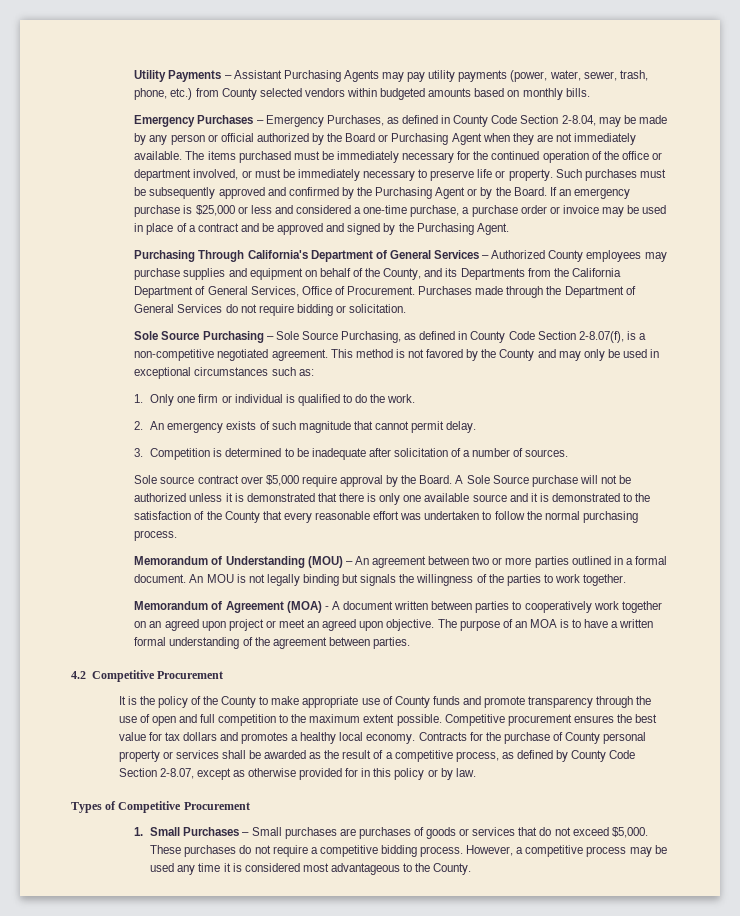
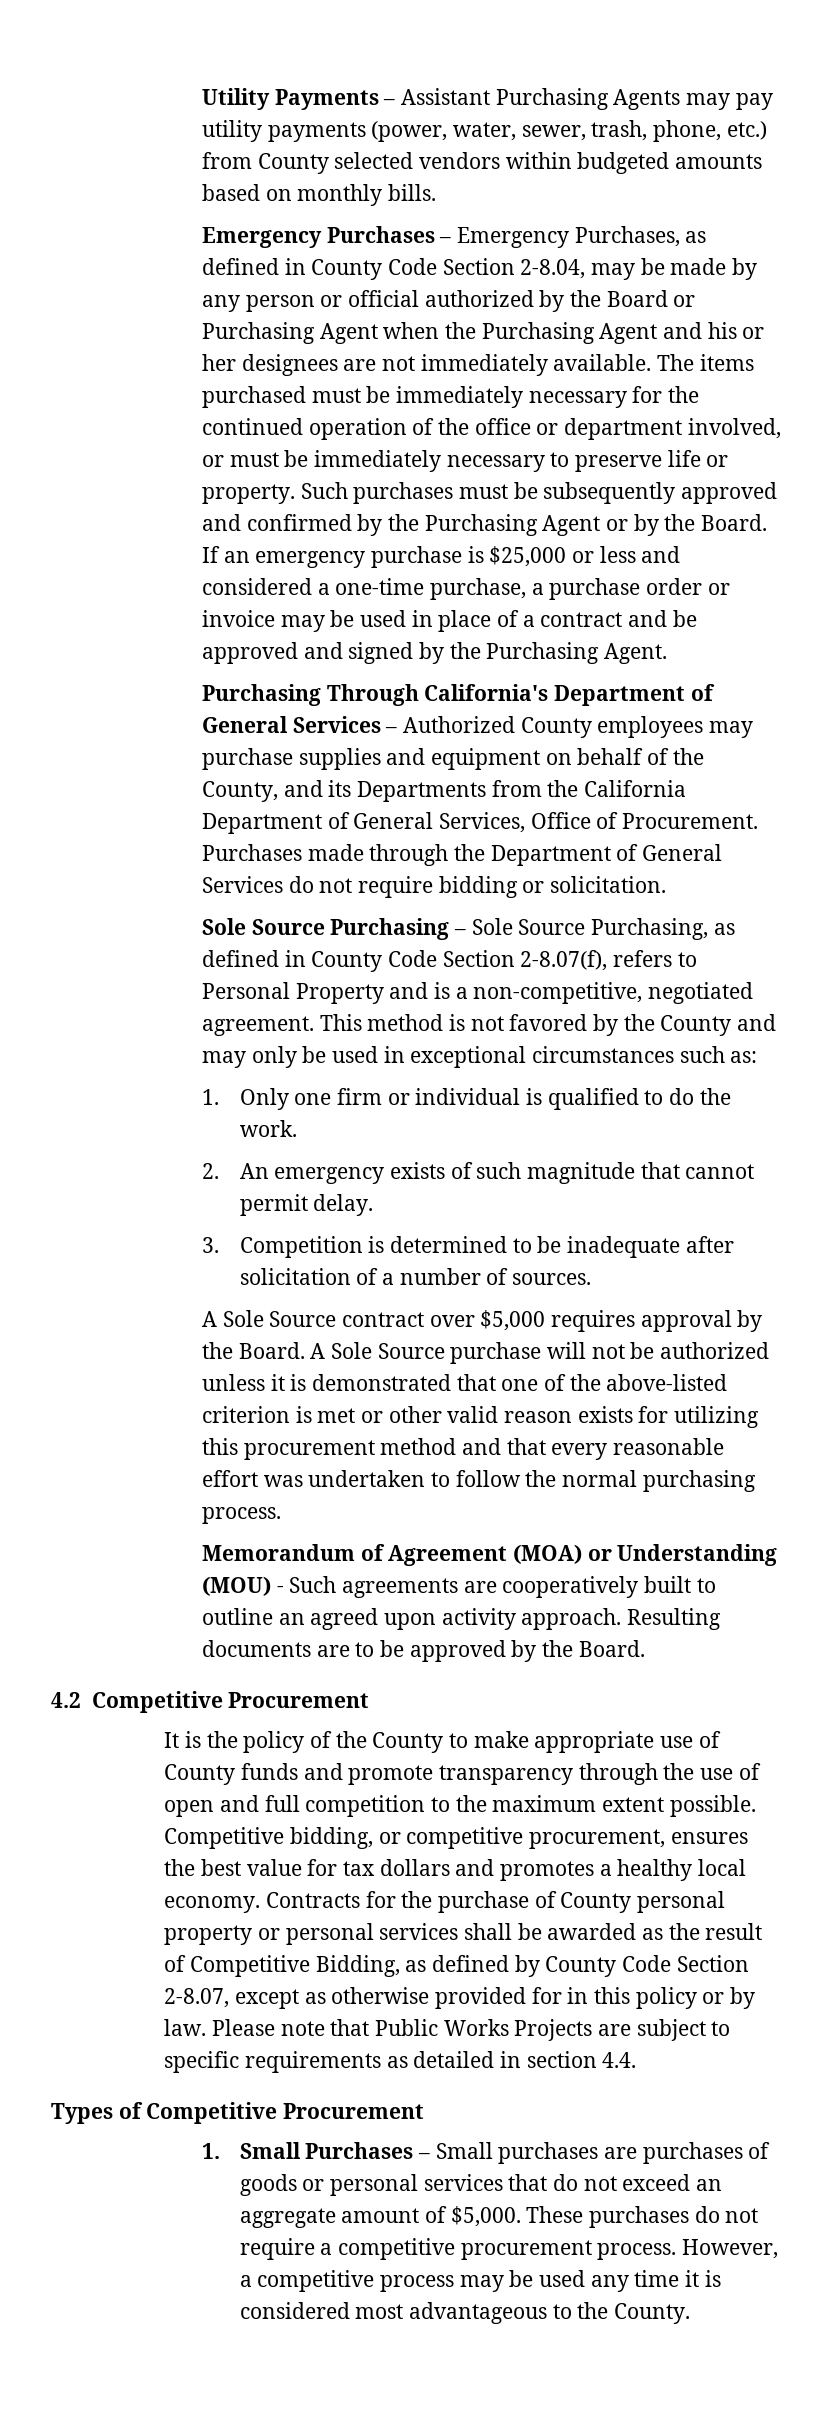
- Emergency Purchases – Emergency Purchases, as defined in County Code Section 2-8.04, may be made by any person or official authorized by the Board or Purchasing Agent when they are not immediately available.
+ Emergency Purchases – Emergency Purchases, as defined in County Code Section 2-8.04, may be made by any person or official authorized by the Board or Purchasing Agent when the Purchasing Agent and his or her designees are not immediately available.
- Sole Source Purchasing – Sole Source Purchasing, as defined in County Code Section 2-8.07(f), is a non-competitive negotiated agreement.
+ Sole Source Purchasing – Sole Source Purchasing, as defined in County Code Section 2-8.07(f), refers to Personal Property and is a non-competitive, negotiated agreement.
- Sole source contract over $5,000 require approval by the Board.
+ A Sole Source contract over $5,000 requires approval by the Board.
- A Sole Source purchase will not be authorized unless it is demonstrated that there is only one available source and it is demonstrated to the satisfaction of the County that every reasonable effort was undertaken to follow the normal purchasing process.
+ A Sole Source purchase will not be authorized unless it is demonstrated that one of the above-listed criterion is met or other valid reason exists for utilizing this procurement method and that every reasonable effort was undertaken to follow the normal purchasing process.
- Memorandum of Understanding (MOU) – An agreement between two or more parties outlined in a formal document. An MOU is not legally binding but signals the willingness of the parties to work together.
- Memorandum of Agreement (MOA) - A document written between parties to cooperatively work together on an agreed upon project or meet an agreed upon objective. The purpose of an MOA is to have a written formal understanding of the agreement between parties.
+ Memorandum of Agreement (MOA) or Understanding (MOU) - Such agreements are cooperatively built to outline an agreed upon activity approach. Resulting documents are to be approved by the Board.
- Competitive procurement ensures the best value for tax dollars and promotes a healthy local economy.
+ Competitive bidding, or competitive procurement, ensures the best value for tax dollars and promotes a healthy local economy.
- Contracts for the purchase of County personal property or services shall be awarded as the result of a competitive process, as defined by County Code Section 2-8.07, except as otherwise provided for in this policy or by law.
+ Contracts for the purchase of County personal property or personal services shall be awarded as the result of Competitive Bidding, as defined by County Code Section 2-8.07, except as otherwise provided for in this policy or by law. Please note that Public Works Projects are subject to specific requirements as detailed in section 4.4.
- 1. Small Purchases – Small purchases are purchases of goods or services that do not exceed $5,000.
+ 1. Small Purchases – Small purchases are purchases of goods or personal services that do not exceed an aggregate amount of $5,000.
- These purchases do not require a competitive bidding process.
+ These purchases do not require a competitive procurement process.

